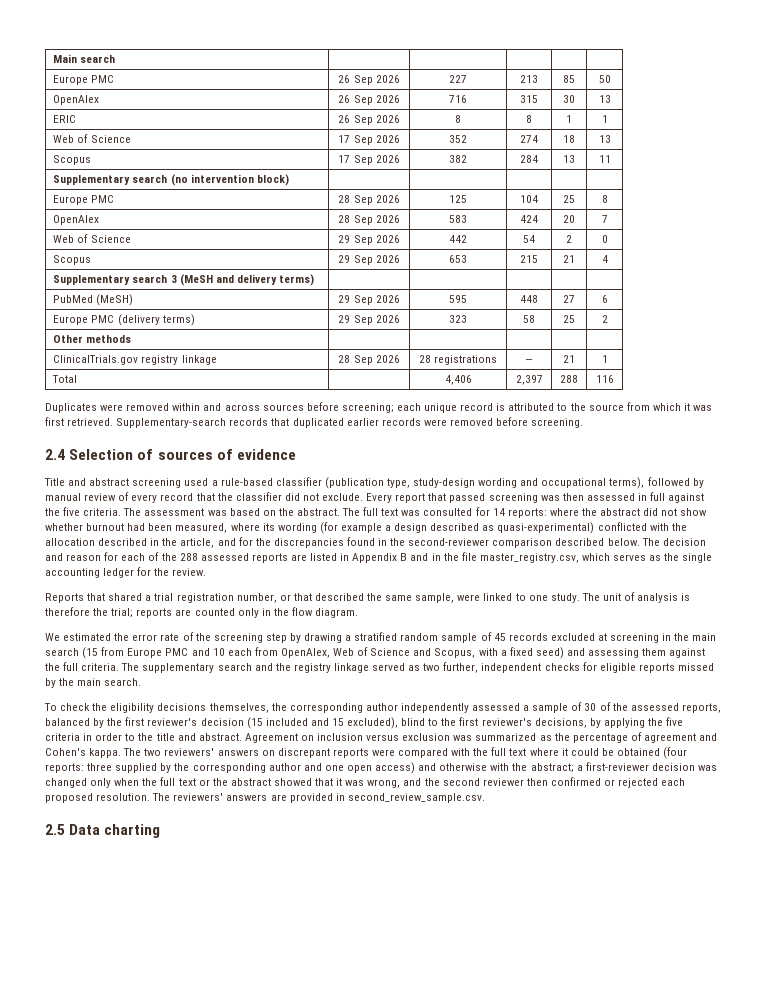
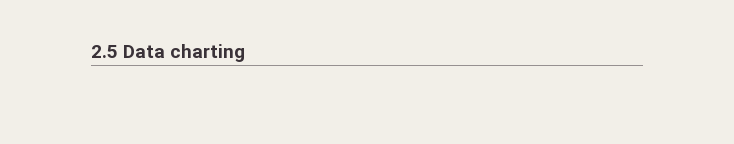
- Main search | | | | |
- Europe PMC | 26 Sep 2026 | 227 | 213 | 85 | 50
- OpenAlex | 26 Sep 2026 | 716 | 315 | 30 | 13
- ERIC | 26 Sep 2026 | 8 | 8 | 1 | 1
- Web of Science | 17 Sep 2026 | 352 | 274 | 18 | 13
- Scopus | 17 Sep 2026 | 382 | 284 | 13 | 11
- Supplementary search (no intervention block) | | | | |
- Europe PMC | 28 Sep 2026 | 125 | 104 | 25 | 8
- OpenAlex | 28 Sep 2026 | 583 | 424 | 20 | 7
- Web of Science | 29 Sep 2026 | 442 | 54 | 2 | 0
- Scopus | 29 Sep 2026 | 653 | 215 | 21 | 4
- Supplementary search 3 (MeSH and delivery terms) | | | | |
- PubMed (MeSH) | 29 Sep 2026 | 595 | 448 | 27 | 6
- Europe PMC (delivery terms) | 29 Sep 2026 | 323 | 58 | 25 | 2
- Other methods | | | | |
- ClinicalTrials.gov registry linkage | 28 Sep 2026 | 28 registrations | — | 21 | 1
- Total | | 4,406 | 2,397 | 288 | 116
- Duplicates were removed within and across sources before screening; each unique record is attributed to the source from which it was first retrieved. Supplementary-search records that duplicated earlier records were removed before screening.
- 2.4 Selection of sources of evidence
- Title and abstract screening used a rule-based classifier (publication type, study-design wording and occupational terms), followed by manual review of every record that the classifier did not exclude. Every report that passed screening was then assessed in full against the five criteria. The assessment was based on the abstract. The full text was consulted for 14 reports: where the abstract did not show whether burnout had been measured, where its wording (for example a design described as quasi-experimental) conflicted with the allocation described in the article, and for the discrepancies found in the second-reviewer comparison described below. The decision and reason for each of the 288 assessed reports are listed in Appendix B and in the file master_registry.csv, which serves as the single accounting ledger for the review.
- Reports that shared a trial registration number, or that described the same sample, were linked to one study. The unit of analysis is therefore the trial; reports are counted only in the flow diagram.
- We estimated the error rate of the screening step by drawing a stratified random sample of 45 records excluded at screening in the main search (15 from Europe PMC and 10 each from OpenAlex, Web of Science and Scopus, with a fixed seed) and assessing them against the full criteria. The supplementary search and the registry linkage served as two further, independent checks for eligible reports missed by the main search.
- To check the eligibility decisions themselves, the corresponding author independently assessed a sample of 30 of the assessed reports, balanced by the first reviewer's decision (15 included and 15 excluded), blind to the first reviewer's decisions, by applying the five criteria in order to the title and abstract. Agreement on inclusion versus exclusion was summarized as the percentage of agreement and Cohen's kappa. The two reviewers' answers on discrepant reports were compared with the full text where it could be obtained (four reports: three supplied by the corresponding author and one open access) and otherwise with the abstract; a first-reviewer decision was changed only when the full text or the abstract showed that it was wrong, and the second reviewer then confirmed or rejected each proposed resolution. The reviewers' answers are provided in second_review_sample.csv.

